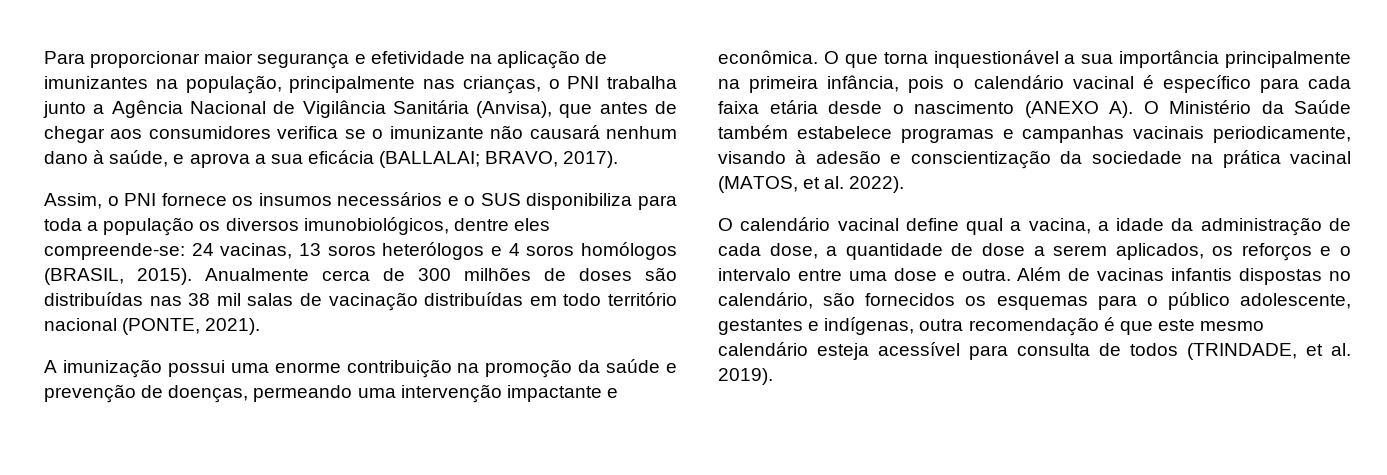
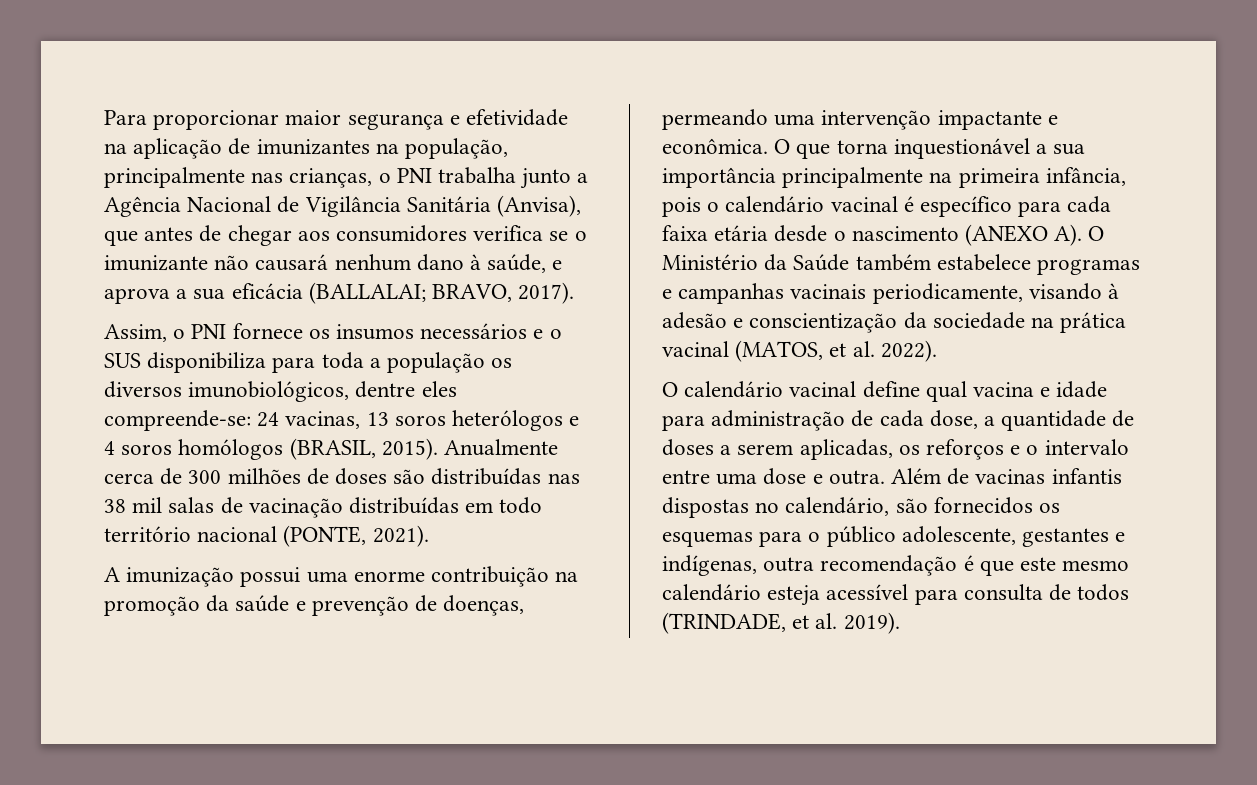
- O calendário vacinal define qual a vacina, a idade da administração de cada dose, a quantidade de dose a serem aplicados, os reforços e o intervalo entre uma dose e outra.
+ O calendário vacinal define qual vacina e idade para administração de cada dose, a quantidade de doses a serem aplicadas, os reforços e o intervalo entre uma dose e outra.

